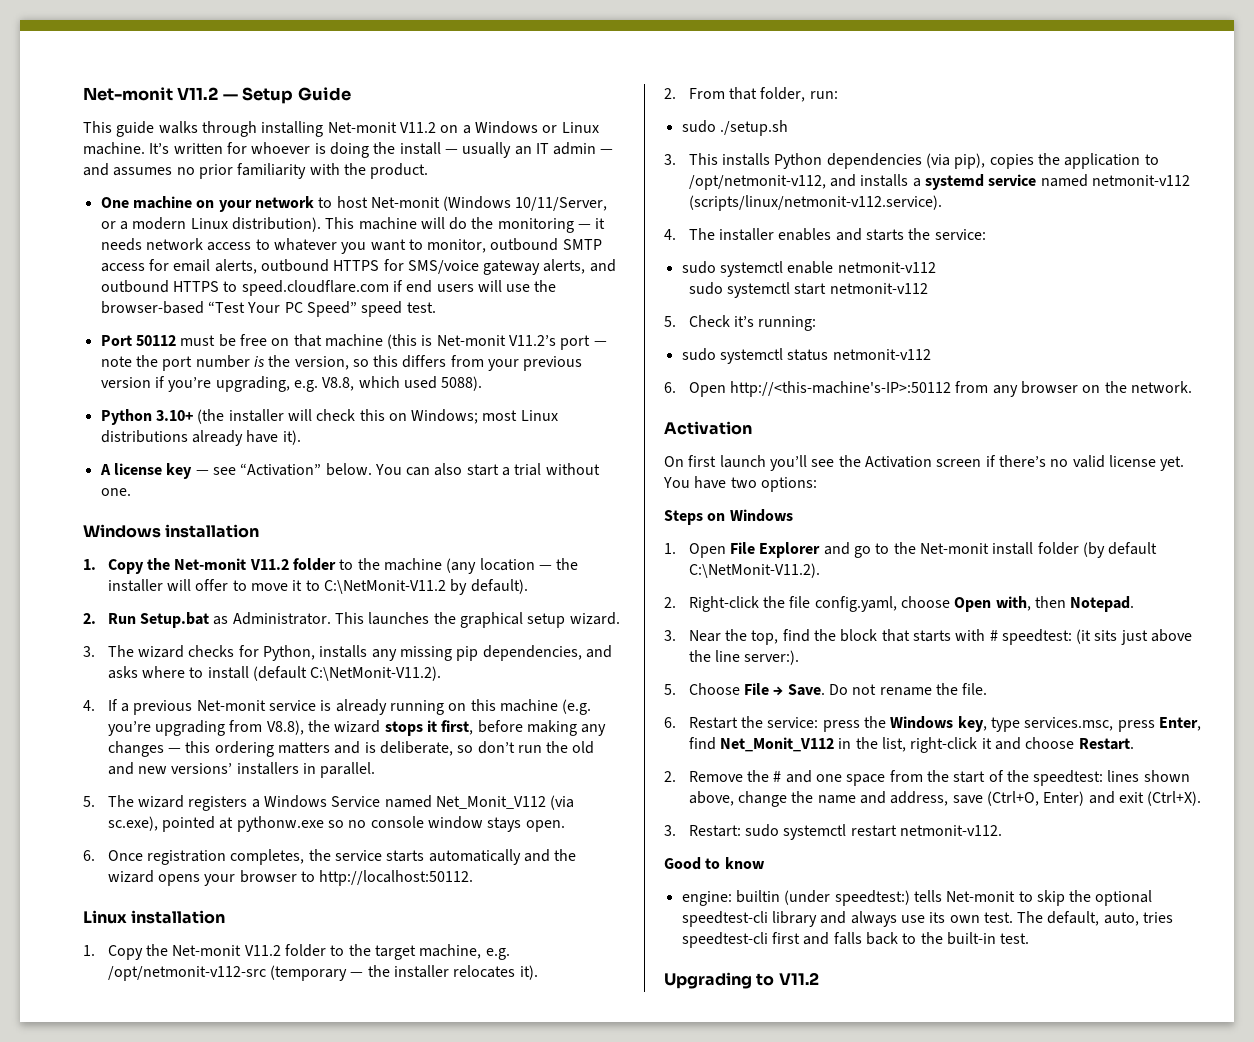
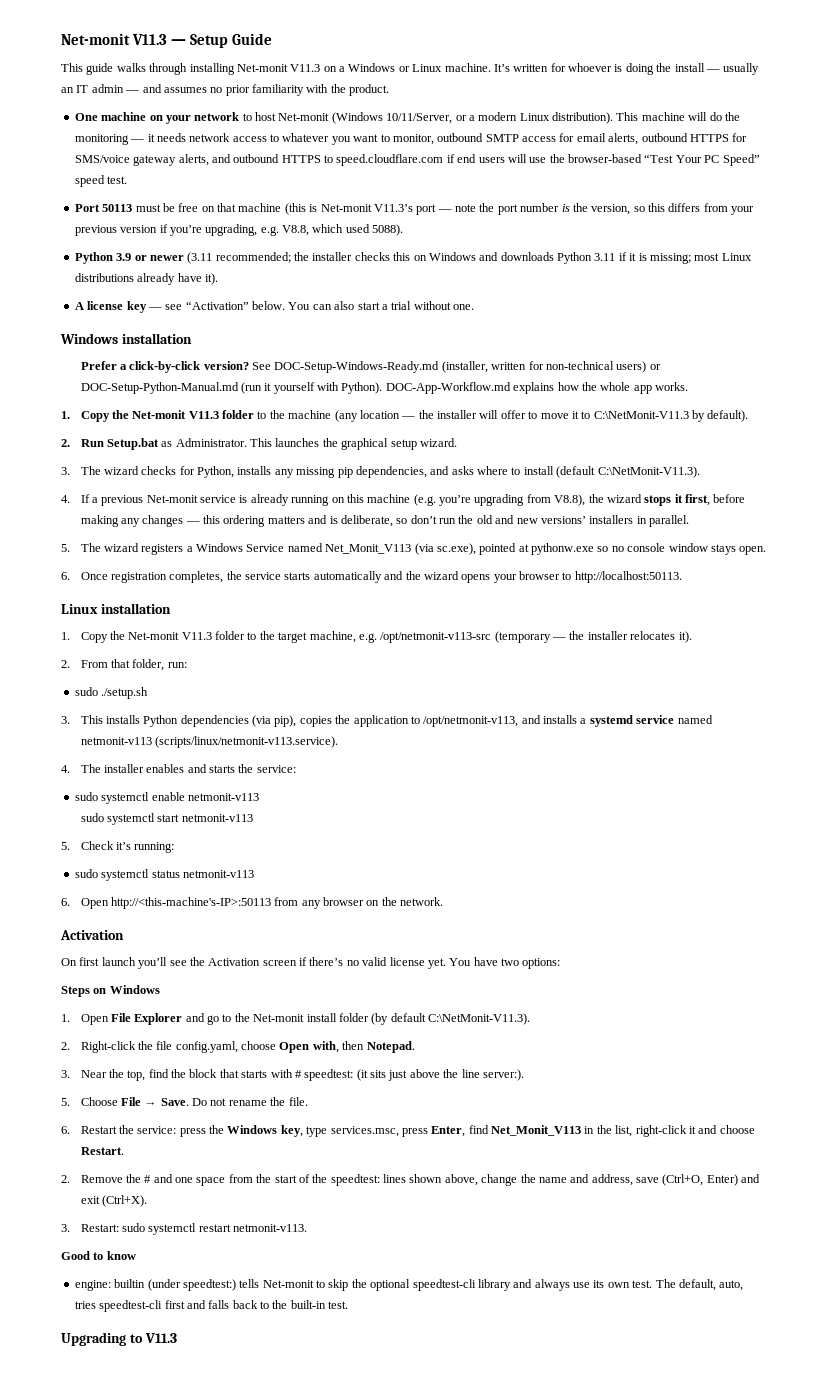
- Net-monit V11.2 — Setup Guide
+ Net-monit V11.3 — Setup Guide
- This guide walks through installing Net-monit V11.2 on a Windows or Linux machine.
+ This guide walks through installing Net-monit V11.3 on a Windows or Linux machine.
- Port 50112 must be free on that machine (this is Net-monit V11.2’s port — note the port number is the version, so this differs from your previous version if you’re upgrading, e.g. V8.8, which used 5088).
+ Port 50113 must be free on that machine (this is Net-monit V11.3’s port — note the port number is the version, so this differs from your previous version if you’re upgrading, e.g. V8.8, which used 5088).
- Python 3.10+ (the installer will check this on Windows; most Linux distributions already have it).
+ Python 3.9 or newer (3.11 recommended; the installer checks this on Windows and downloads Python 3.11 if it is missing; most Linux distributions already have it).
- 1. Copy the Net-monit V11.2 folder to the machine (any location — the installer will offer to move it to C:\NetMonit-V11.2 by default).
+ Prefer a click-by-click version? See DOC-Setup-Windows-Ready.md (installer, written for non-technical users) or DOC-Setup-Python-Manual.md (run it yourself with Python). DOC-App-Workflow.md explains how the whole app works.
+ 1. Copy the Net-monit V11.3 folder to the machine (any location — the installer will offer to move it to C:\NetMonit-V11.3 by default).
- 3. The wizard checks for Python, installs any missing pip dependencies, and asks where to install (default C:\NetMonit-V11.2).
+ 3. The wizard checks for Python, installs any missing pip dependencies, and asks where to install (default C:\NetMonit-V11.3).
- 5. The wizard registers a Windows Service named Net_Monit_V112 (via sc.exe), pointed at pythonw.exe so no console window stays open.
+ 5. The wizard registers a Windows Service named Net_Monit_V113 (via sc.exe), pointed at pythonw.exe so no console window stays open.
- 6. Once registration completes, the service starts automatically and the wizard opens your browser to http://localhost:50112.
+ 6. Once registration completes, the service starts automatically and the wizard opens your browser to http://localhost:50113.
- 1. Copy the Net-monit V11.2 folder to the target machine, e.g. /opt/netmonit-v112-src (temporary — the installer relocates it).
+ 1. Copy the Net-monit V11.3 folder to the target machine, e.g. /opt/netmonit-v113-src (temporary — the installer relocates it).
- 3. This installs Python dependencies (via pip), copies the application to /opt/netmonit-v112, and installs a systemd service named netmonit-v112 (scripts/linux/netmonit-v112.service).
+ 3. This installs Python dependencies (via pip), copies the application to /opt/netmonit-v113, and installs a systemd service named netmonit-v113 (scripts/linux/netmonit-v113.service).
- sudo systemctl enable netmonit-v112
+ sudo systemctl enable netmonit-v113
- sudo systemctl start netmonit-v112
+ sudo systemctl start netmonit-v113
- sudo systemctl status netmonit-v112
+ sudo systemctl status netmonit-v113
- 6. Open http://<this-machine's-IP>:50112 from any browser on the network.
+ 6. Open http://<this-machine's-IP>:50113 from any browser on the network.
- 1. Open File Explorer and go to the Net-monit install folder (by default C:\NetMonit-V11.2).
+ 1. Open File Explorer and go to the Net-monit install folder (by default C:\NetMonit-V11.3).
- 6. Restart the service: press the Windows key, type services.msc, press Enter, find Net_Monit_V112 in the list, right-click it and choose Restart.
+ 6. Restart the service: press the Windows key, type services.msc, press Enter, find Net_Monit_V113 in the list, right-click it and choose Restart.
- 3. Restart: sudo systemctl restart netmonit-v112.
+ 3. Restart: sudo systemctl restart netmonit-v113.
- Upgrading to V11.2
+ Upgrading to V11.3

